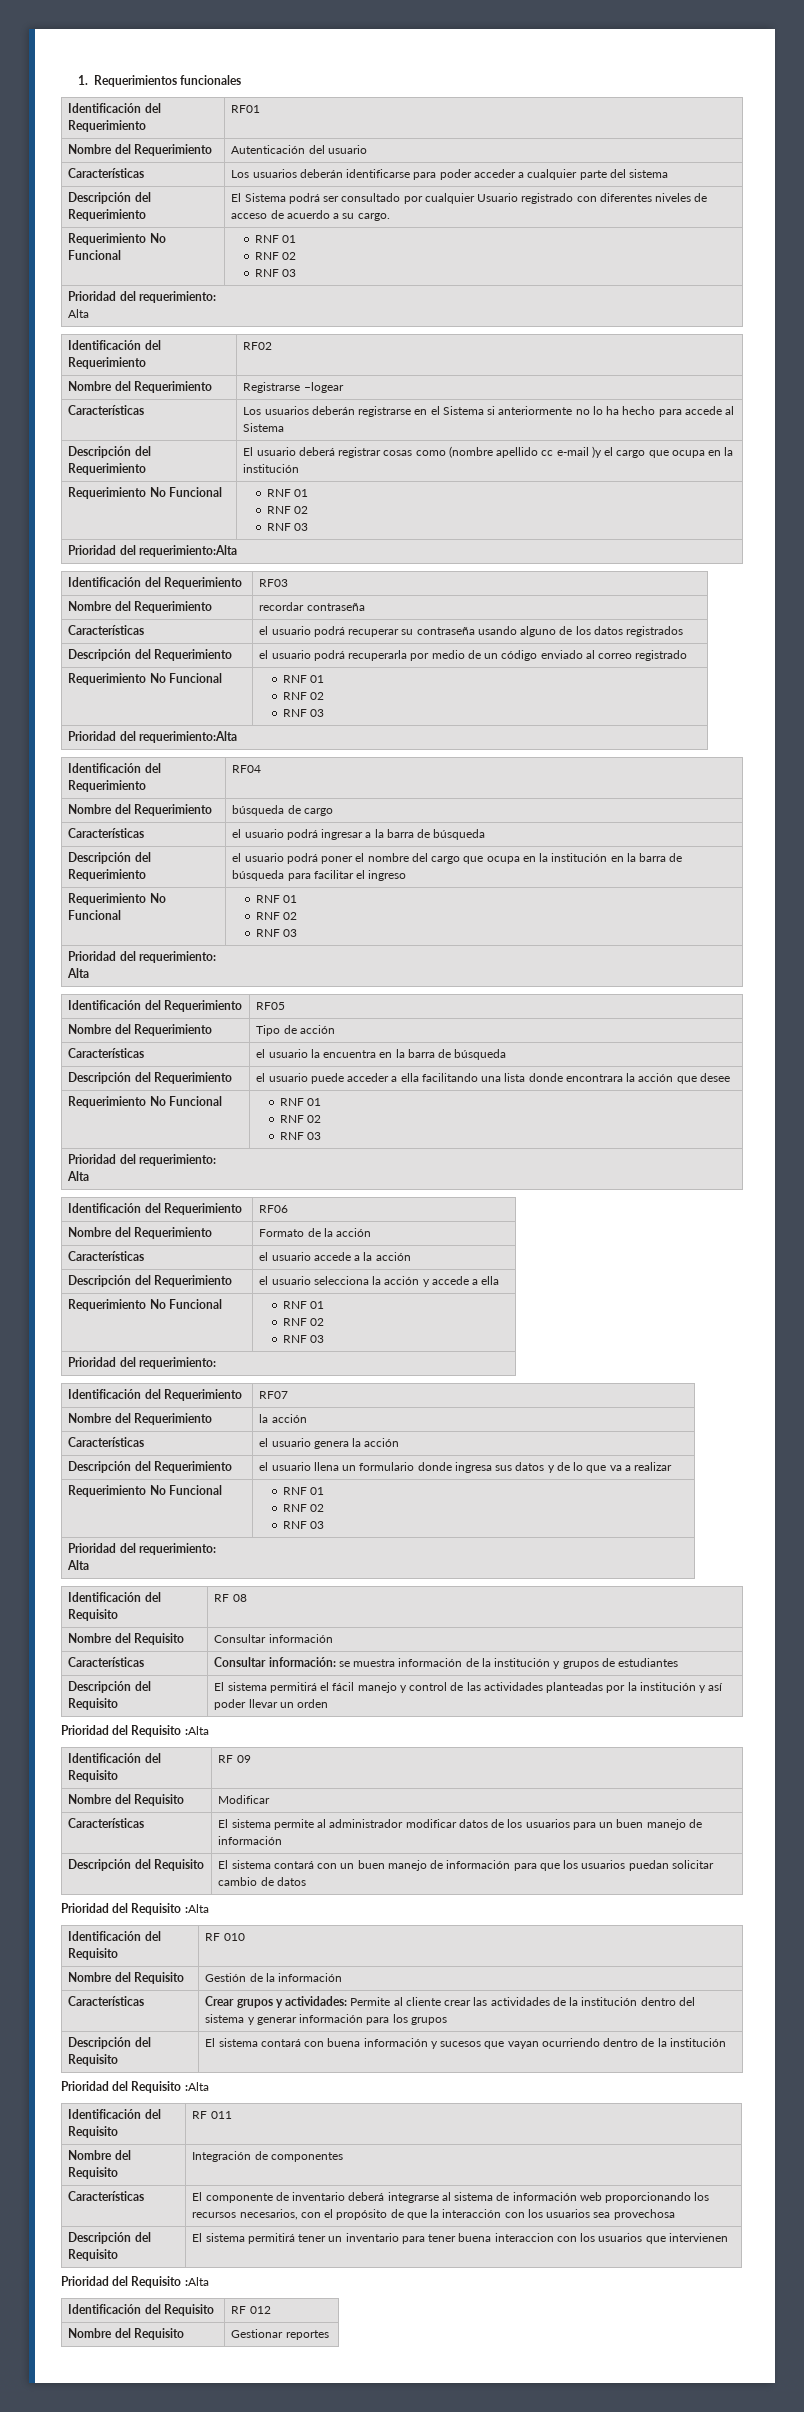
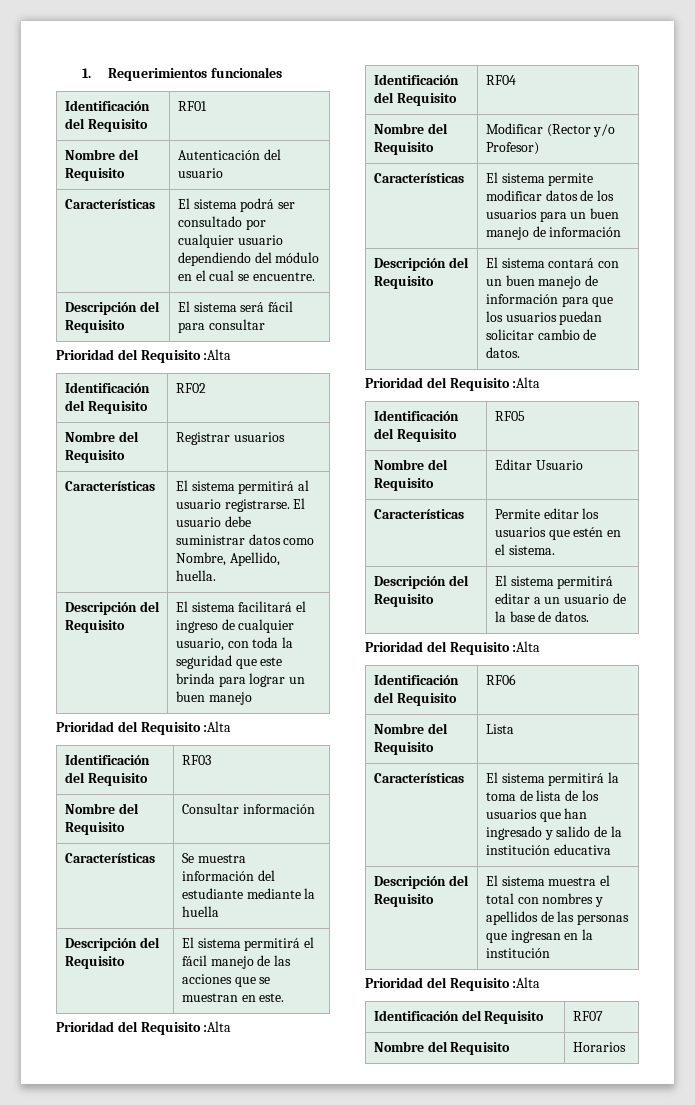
- Identificación del Requerimiento | RF01
+ Identificación del Requisito | RF01
- Nombre del Requerimiento | Autenticación del usuario
+ Nombre del Requisito | Autenticación del usuario
- Características | Los usuarios deberán identificarse para poder acceder a cualquier parte del sistema
- Descripción del Requerimiento | El Sistema podrá ser consultado por cualquier Usuario registrado con diferentes niveles de acceso de acuerdo a su cargo.
- Requerimiento No Funcional | RNF 01
- RNF 02
- RNF 03
- Prioridad del requerimiento:
- Alta
- Identificación del Requerimiento | RF02
+ Características | El sistema podrá ser consultado por cualquier usuario dependiendo del módulo en el cual se encuentre.
+ Descripción del Requisito | El sistema será fácil para consultar
+ Prioridad del Requisito :Alta
+ Identificación del Requisito | RF02
- Nombre del Requerimiento | Registrarse –logear
- Características | Los usuarios deberán registrarse en el Sistema si anteriormente no lo ha hecho para accede al Sistema
- Descripción del Requerimiento | El usuario deberá registrar cosas como (nombre apellido cc e-mail )y el cargo que ocupa en la institución
- Requerimiento No Funcional | RNF 01
- RNF 02
- RNF 03
- Prioridad del requerimiento:Alta
- Identificación del Requerimiento | RF03
- Nombre del Requerimiento | recordar contraseña
- Características | el usuario podrá recuperar su contraseña usando alguno de los datos registrados
- Descripción del Requerimiento | el usuario podrá recuperarla por medio de un código enviado al correo registrado
- Requerimiento No Funcional | RNF 01
- RNF 02
- RNF 03
- Prioridad del requerimiento:Alta
- Identificación del Requerimiento | RF04
- Nombre del Requerimiento | búsqueda de cargo
- Características | el usuario podrá ingresar a la barra de búsqueda
- Descripción del Requerimiento | el usuario podrá poner el nombre del cargo que ocupa en la institución en la barra de búsqueda para facilitar el ingreso
- Requerimiento No Funcional | RNF 01
- RNF 02
- RNF 03
- Prioridad del requerimiento:
- Alta
- Identificación del Requerimiento | RF05
- Nombre del Requerimiento | Tipo de acción
- Características | el usuario la encuentra en la barra de búsqueda
- Descripción del Requerimiento | el usuario puede acceder a ella facilitando una lista donde encontrara la acción que desee
- Requerimiento No Funcional | RNF 01
- RNF 02
- RNF 03
- Prioridad del requerimiento:
- Alta
- Identificación del Requerimiento | RF06
- Nombre del Requerimiento | Formato de la acción
- Características | el usuario accede a la acción
- Descripción del Requerimiento | el usuario selecciona la acción y accede a ella
- Requerimiento No Funcional | RNF 01
- RNF 02
- RNF 03
- Prioridad del requerimiento:
- Identificación del Requerimiento | RF07
- Nombre del Requerimiento | la acción
- Características | el usuario genera la acción
- Descripción del Requerimiento | el usuario llena un formulario donde ingresa sus datos y de lo que va a realizar
- Requerimiento No Funcional | RNF 01
- RNF 02
- RNF 03
- Prioridad del requerimiento:
- Alta
- Identificación del Requisito | RF 08
+ Nombre del Requisito | Registrar usuarios
+ Características | El sistema permitirá al usuario registrarse. El usuario debe suministrar datos como Nombre, Apellido, huella.
+ Descripción del Requisito | El sistema facilitará el ingreso de cualquier usuario, con toda la seguridad que este brinda para lograr un buen manejo
+ Prioridad del Requisito :Alta
+ Identificación del Requisito | RF03
- Características | Consultar información: se muestra información de la institución y grupos de estudiantes
+ Características | Se muestra información del estudiante mediante la huella
- Descripción del Requisito | El sistema permitirá el fácil manejo y control de las actividades planteadas por la institución y así poder llevar un orden
+ Descripción del Requisito | El sistema permitirá el fácil manejo de las acciones que se muestran en este.
  Prioridad del Requisito :Alta
- Identificación del Requisito | RF 09
+ Identificación del Requisito | RF04
- Nombre del Requisito | Modificar
+ Nombre del Requisito | Modificar (Rector y/o Profesor)
- Características | El sistema permite al administrador modificar datos de los usuarios para un buen manejo de información
+ Características | El sistema permite modificar datos de los usuarios para un buen manejo de información
- Descripción del Requisito | El sistema contará con un buen manejo de información para que los usuarios puedan solicitar cambio de datos
+ Descripción del Requisito | El sistema contará con un buen manejo de información para que los usuarios puedan solicitar cambio de datos.
  Prioridad del Requisito :Alta
- Identificación del Requisito | RF 010
- Nombre del Requisito | Gestión de la información
- Características | Crear grupos y actividades: Permite al cliente crear las actividades de la institución dentro del sistema y generar información para los grupos
- Descripción del Requisito | El sistema contará con buena información y sucesos que vayan ocurriendo dentro de la institución
+ Identificación del Requisito | RF05
+ Nombre del Requisito | Editar Usuario
+ Características | Permite editar los usuarios que estén en el sistema.
+ Descripción del Requisito | El sistema permitirá editar a un usuario de la base de datos.
+ Prioridad del Requisito :Alta
+ Identificación del Requisito | RF06
+ Nombre del Requisito | Lista
+ Características | El sistema permitirá la toma de lista de los usuarios que han ingresado y salido de la institución educativa
+ Descripción del Requisito | El sistema muestra el total con nombres y apellidos de las personas que ingresan en la institución
- Identificación del Requisito | RF 011
- Nombre del Requisito | Integración de componentes
- Características | El componente de inventario deberá integrarse al sistema de información web proporcionando los recursos necesarios, con el propósito de que la interacción con los usuarios sea provechosa
- Descripción del Requisito | El sistema permitirá tener un inventario para tener buena interaccion con los usuarios que intervienen
- Prioridad del Requisito :Alta
- Identificación del Requisito | RF 012
- Nombre del Requisito | Gestionar reportes
+ Identificación del Requisito | RF07
+ Nombre del Requisito | Horarios

